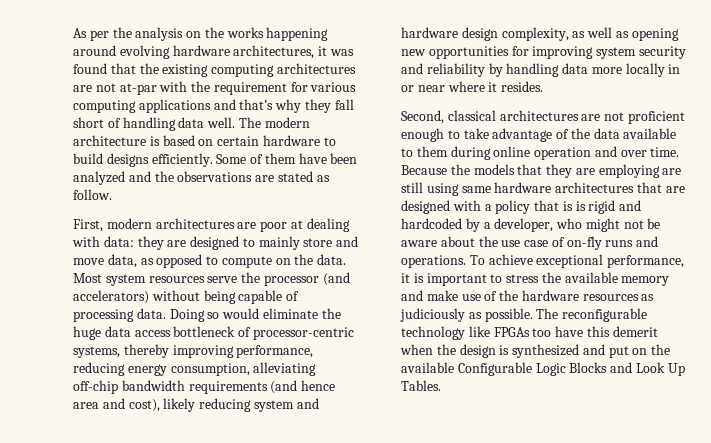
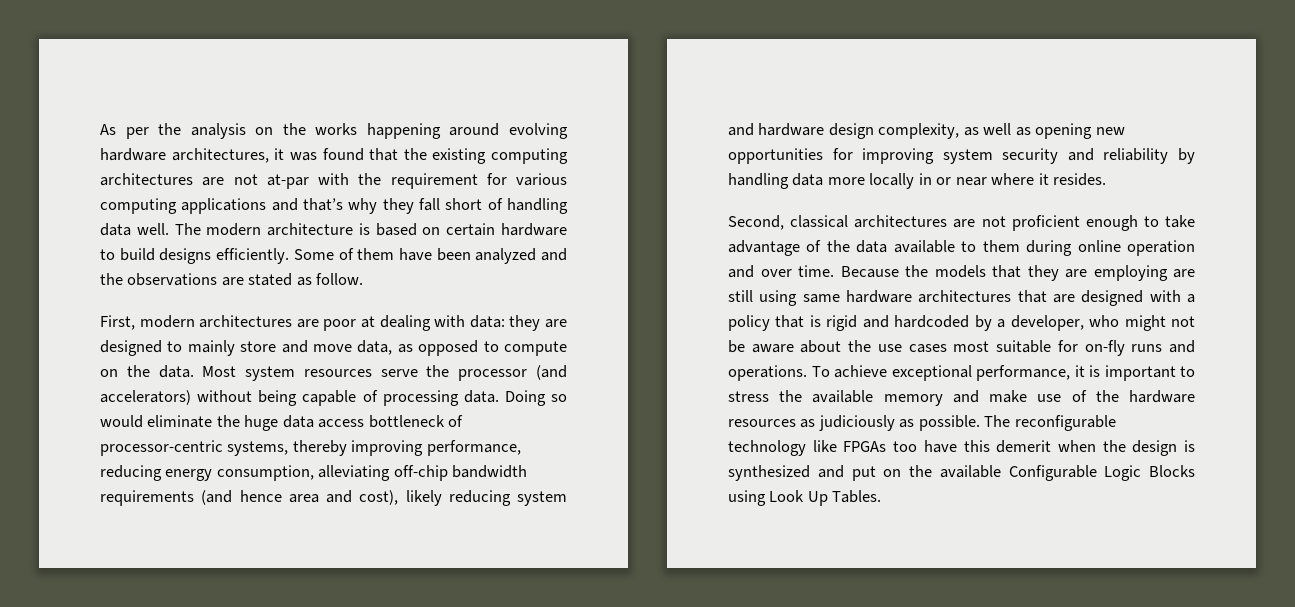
- Because the models that they are employing are still using same hardware architectures that are designed with a policy that is is rigid and hardcoded by a developer, who might not be aware about the use case of on-fly runs and operations.
+ Because the models that they are employing are still using same hardware architectures that are designed with a policy that is rigid and hardcoded by a developer, who might not be aware about the use cases most suitable for on-fly runs and operations.
- The reconfigurable technology like FPGAs too have this demerit when the design is synthesized and put on the available Configurable Logic Blocks and Look Up Tables.
+ The reconfigurable technology like FPGAs too have this demerit when the design is synthesized and put on the available Configurable Logic Blocks using Look Up Tables.

